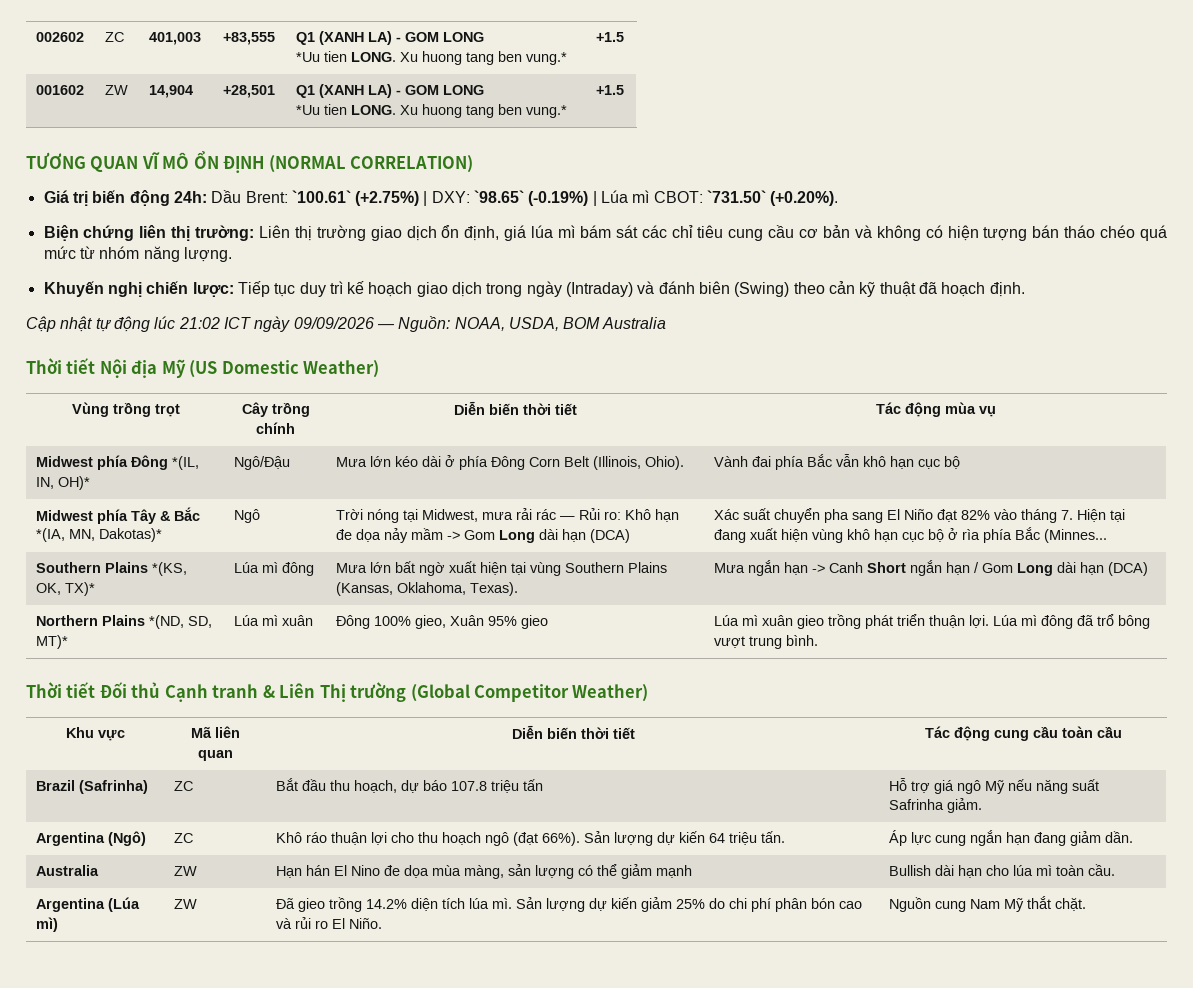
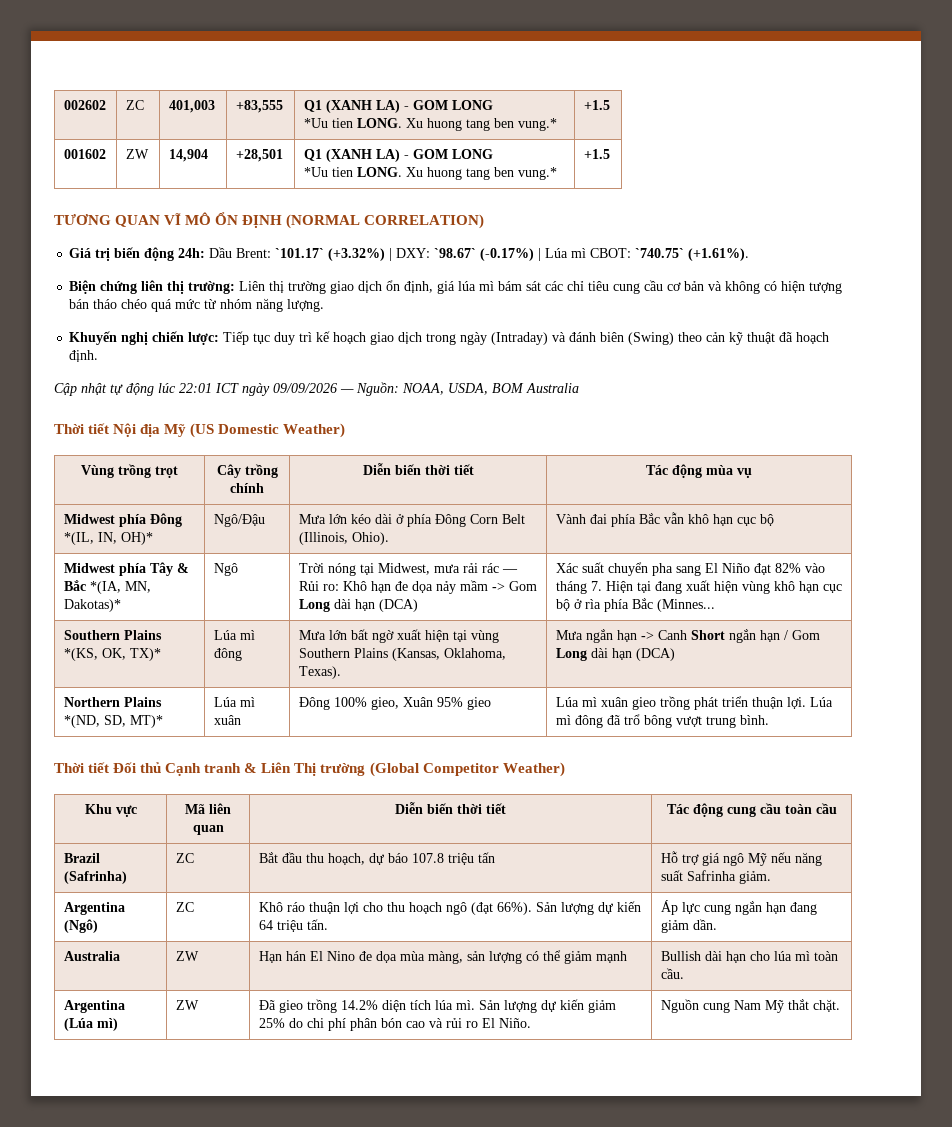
- Giá trị biến động 24h: Dầu Brent: `100.61` (+2.75%) | DXY: `98.65` (-0.19%) | Lúa mì CBOT: `731.50` (+0.20%).
+ Giá trị biến động 24h: Dầu Brent: `101.17` (+3.32%) | DXY: `98.67` (-0.17%) | Lúa mì CBOT: `740.75` (+1.61%).
- Cập nhật tự động lúc 21:02 ICT ngày 09/09/2026 — Nguồn: NOAA, USDA, BOM Australia
+ Cập nhật tự động lúc 22:01 ICT ngày 09/09/2026 — Nguồn: NOAA, USDA, BOM Australia

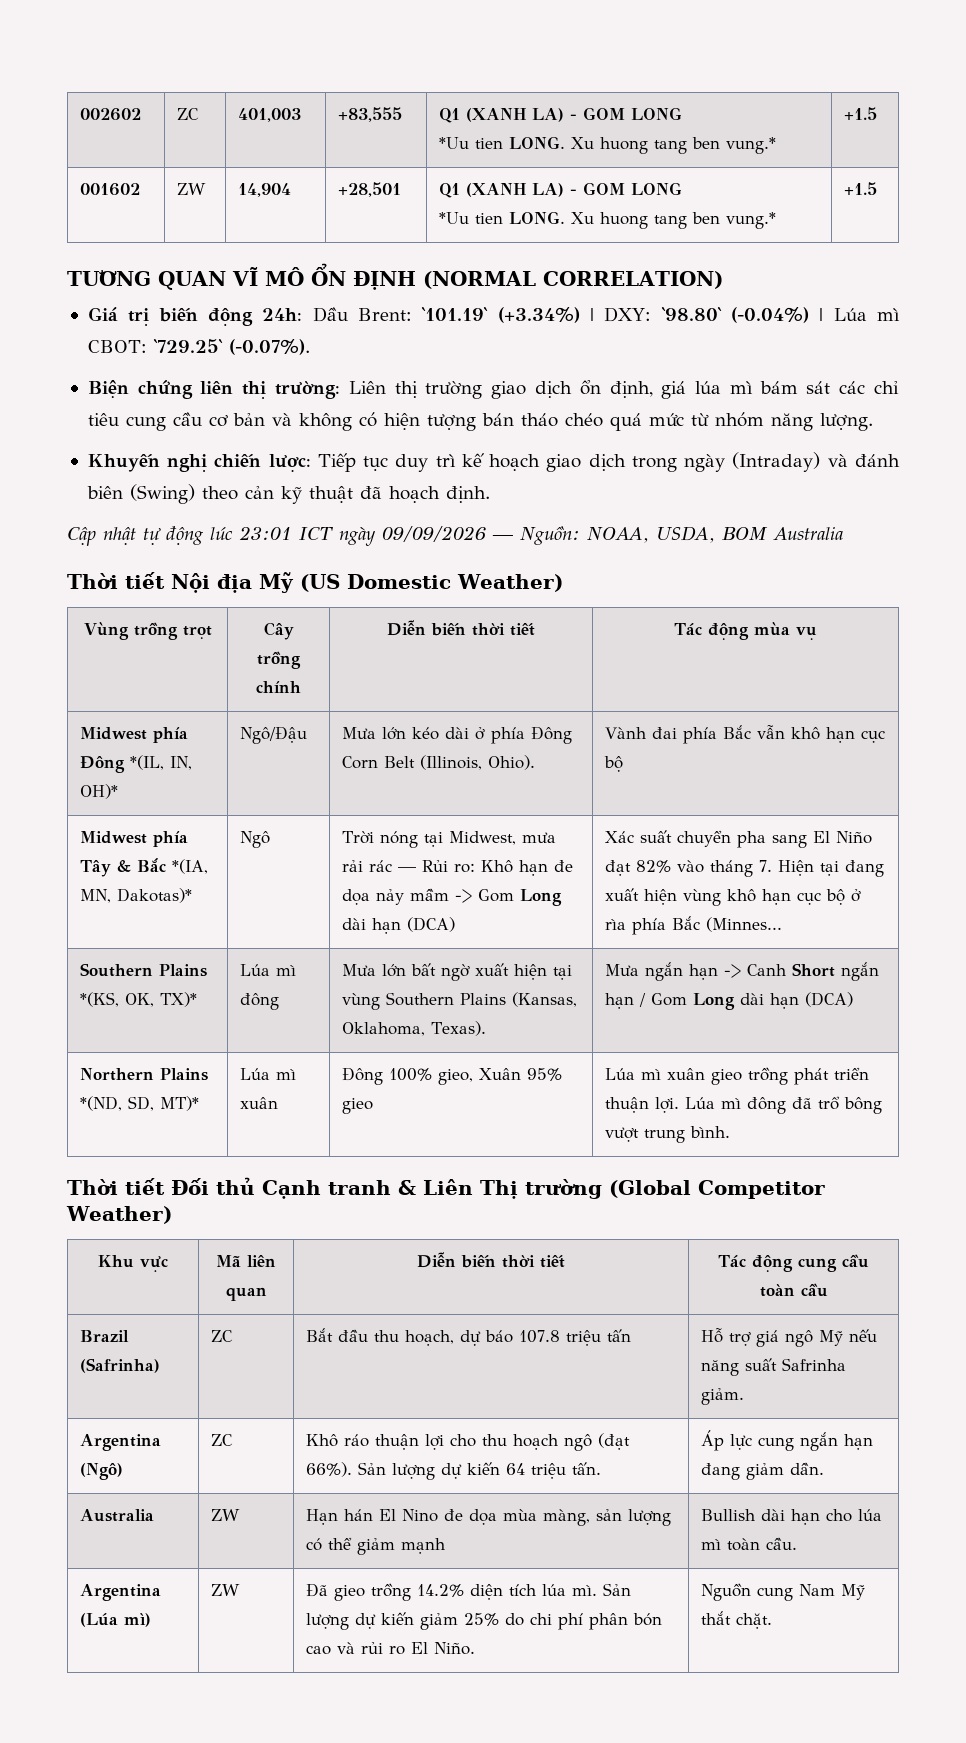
- Giá trị biến động 24h: Dầu Brent: `101.17` (+3.32%) | DXY: `98.67` (-0.17%) | Lúa mì CBOT: `740.75` (+1.61%).
+ Giá trị biến động 24h: Dầu Brent: `101.19` (+3.34%) | DXY: `98.80` (-0.04%) | Lúa mì CBOT: `729.25` (-0.07%).
- Cập nhật tự động lúc 22:01 ICT ngày 09/09/2026 — Nguồn: NOAA, USDA, BOM Australia
+ Cập nhật tự động lúc 23:01 ICT ngày 09/09/2026 — Nguồn: NOAA, USDA, BOM Australia

